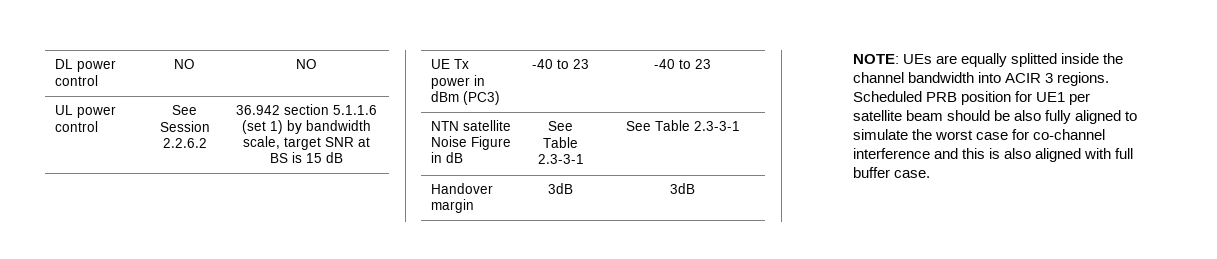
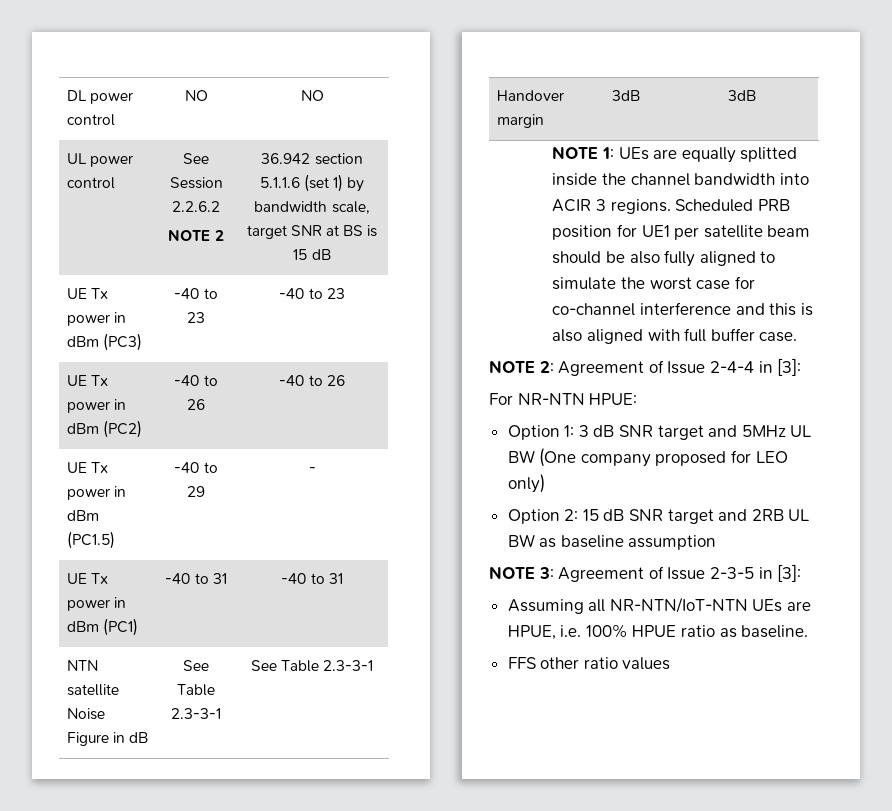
- UL power control | See Session 2.2.6.2 | 36.942 section 5.1.1.6 (set 1) by bandwidth scale, target SNR at BS is 15 dB
+ UL power control | See Session 2.2.6.2
+ NOTE 2 | 36.942 section 5.1.1.6 (set 1) by bandwidth scale, target SNR at BS is 15 dB
+ UE Tx power in dBm (PC2) | -40 to 26 | -40 to 26
+ UE Tx power in dBm (PC1.5) | -40 to 29 | -
+ UE Tx power in dBm (PC1) | -40 to 31 | -40 to 31
- NOTE: UEs are equally splitted inside the channel bandwidth into ACIR 3 regions.
+ NOTE 1: UEs are equally splitted inside the channel bandwidth into ACIR 3 regions.
+ NOTE 2: Agreement of Issue 2-4-4 in [3]:
+ For NR-NTN HPUE:
+ Option 1: 3 dB SNR target and 5MHz UL BW (One company proposed for LEO only)
+ Option 2: 15 dB SNR target and 2RB UL BW as baseline assumption
+ NOTE 3: Agreement of Issue 2-3-5 in [3]:
+ Assuming all NR-NTN/IoT-NTN UEs are HPUE, i.e. 100% HPUE ratio as baseline.
+ FFS other ratio values

